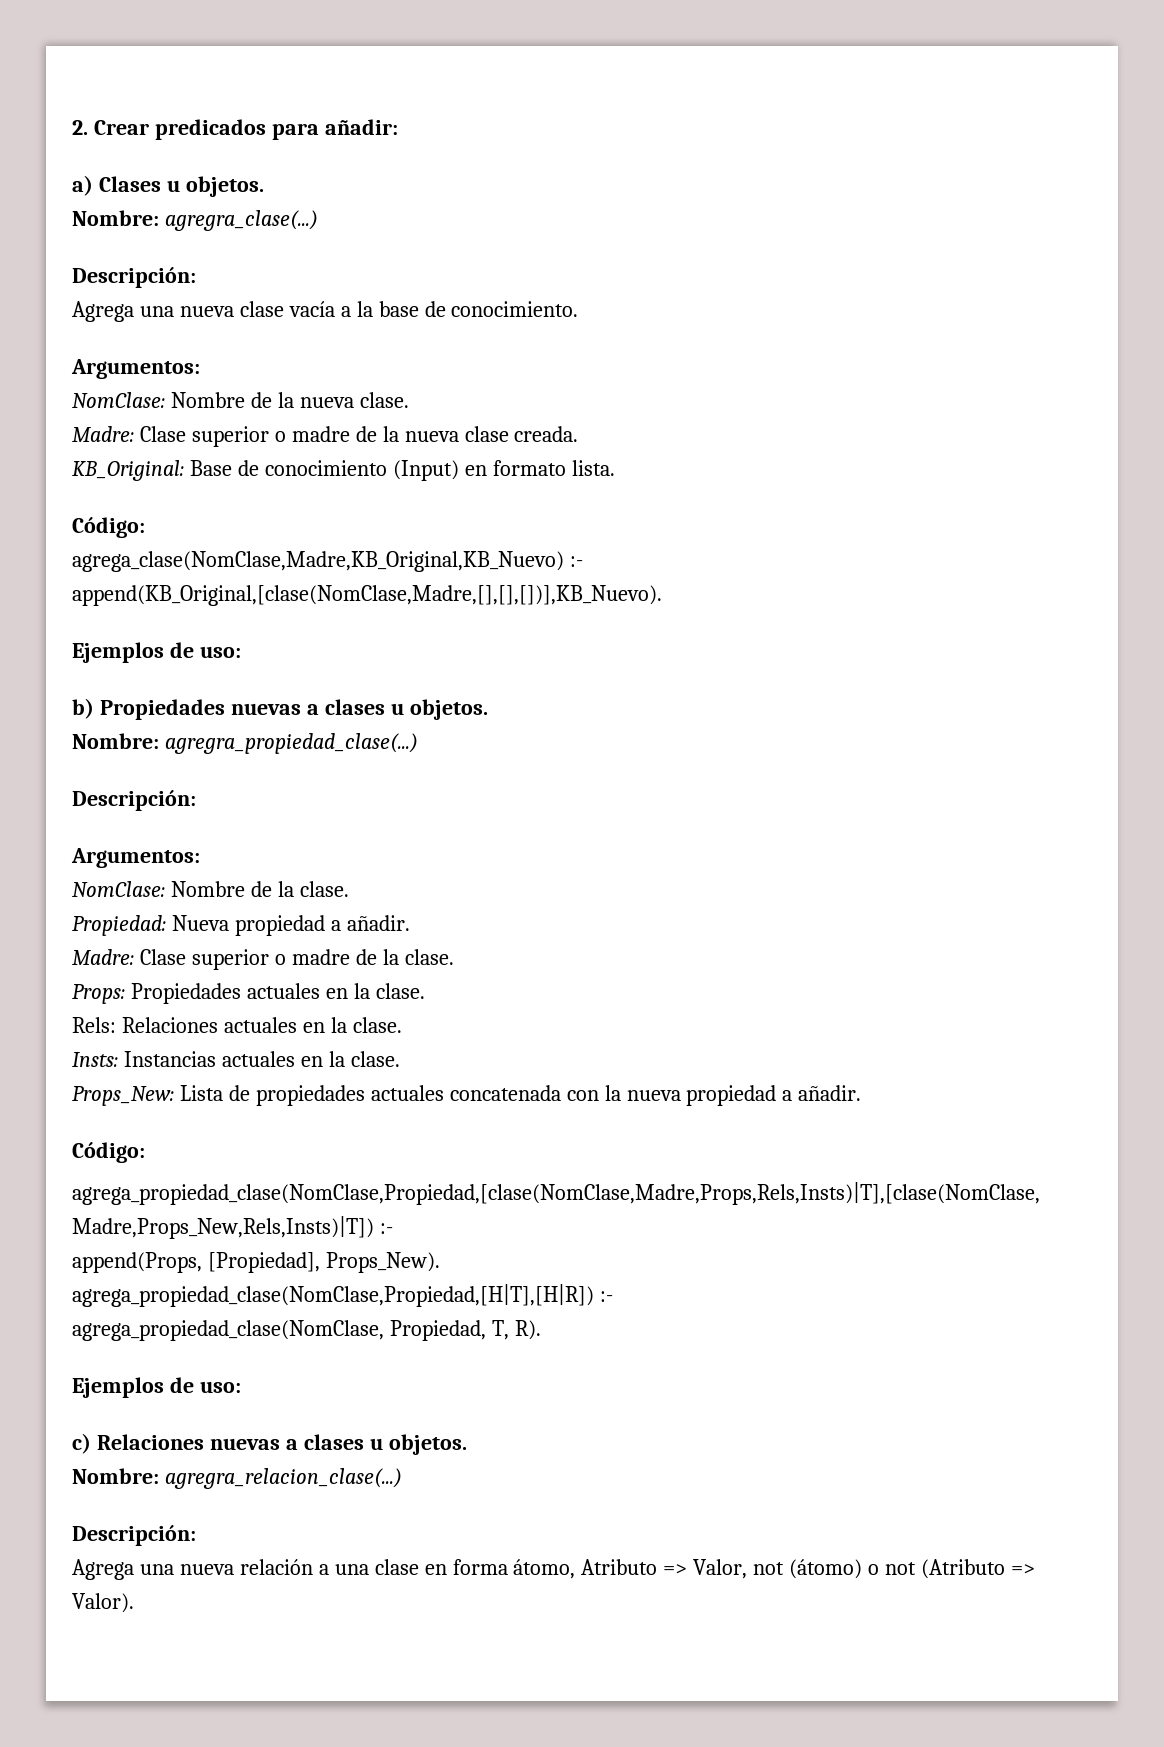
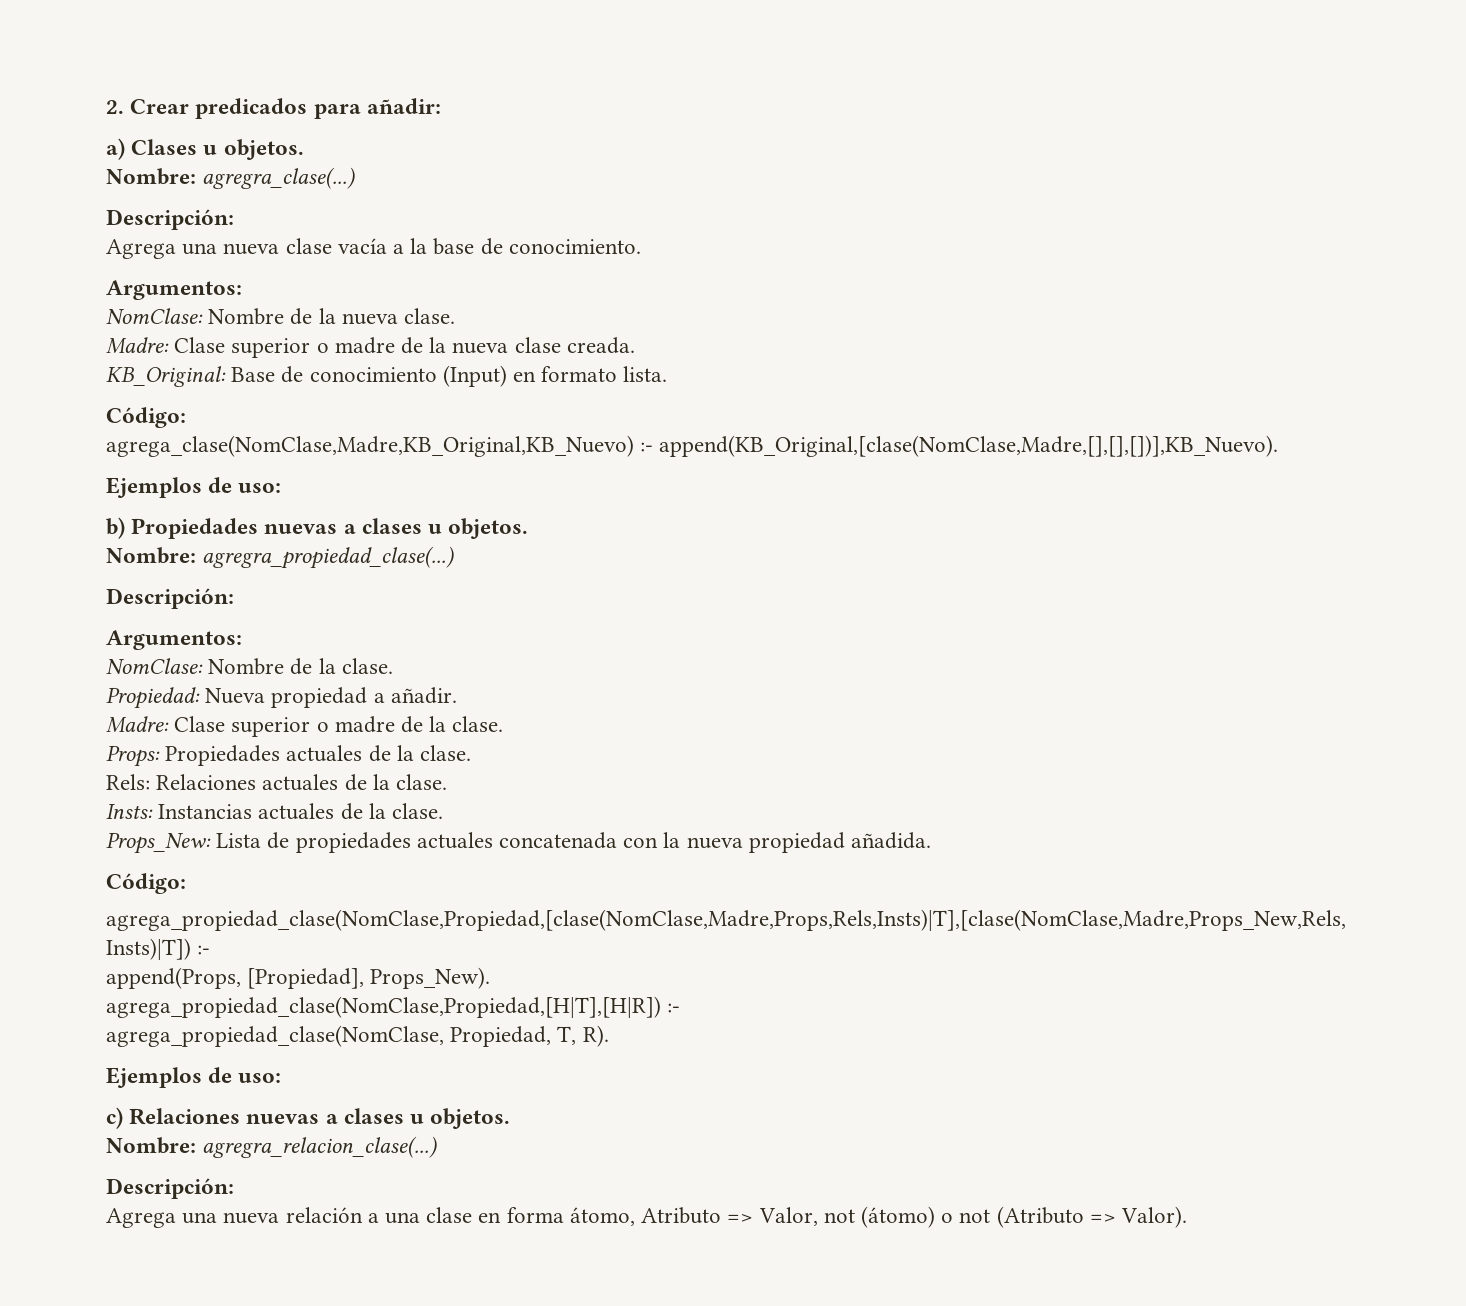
- Props: Propiedades actuales en la clase.
+ Props: Propiedades actuales de la clase.
- Rels: Relaciones actuales en la clase.
+ Rels: Relaciones actuales de la clase.
- Insts: Instancias actuales en la clase.
+ Insts: Instancias actuales de la clase.
- Props_New: Lista de propiedades actuales concatenada con la nueva propiedad a añadir.
+ Props_New: Lista de propiedades actuales concatenada con la nueva propiedad añadida.

